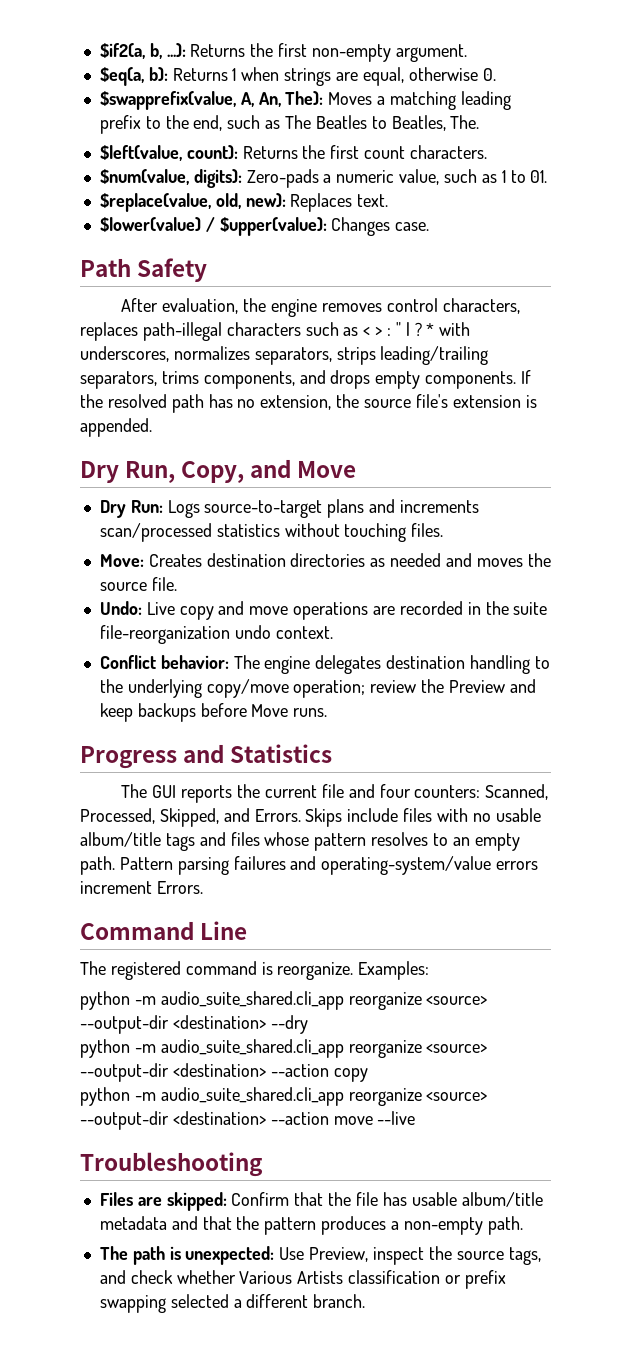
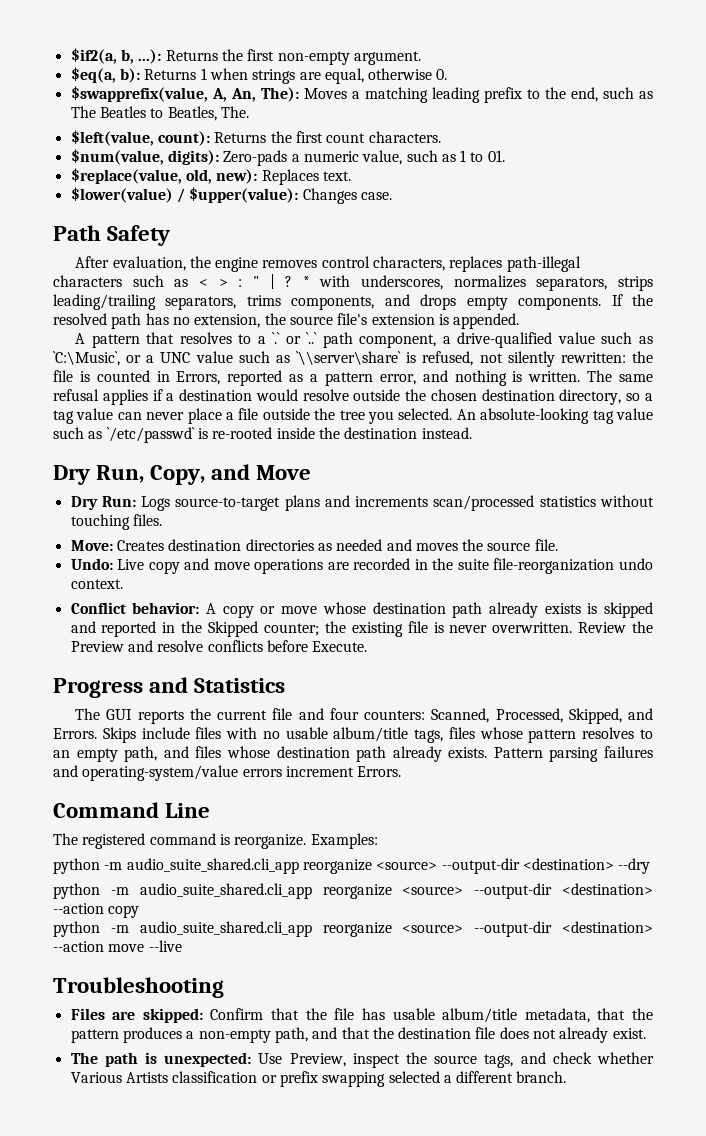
+ A pattern that resolves to a `.` or `..` path component, a drive-qualified value such as `C:\Music`, or a UNC value such as `\\server\share` is refused, not silently rewritten: the file is counted in Errors, reported as a pattern error, and nothing is written. The same refusal applies if a destination would resolve outside the chosen destination directory, so a tag value can never place a file outside the tree you selected. An absolute-looking tag value such as `/etc/passwd` is re-rooted inside the destination instead.
- Conflict behavior: The engine delegates destination handling to the underlying copy/move operation; review the Preview and keep backups before Move runs.
+ Conflict behavior: A copy or move whose destination path already exists is skipped and reported in the Skipped counter; the existing file is never overwritten. Review the Preview and resolve conflicts before Execute.
- Skips include files with no usable album/title tags and files whose pattern resolves to an empty path.
+ Skips include files with no usable album/title tags, files whose pattern resolves to an empty path, and files whose destination path already exists.
- Files are skipped: Confirm that the file has usable album/title metadata and that the pattern produces a non-empty path.
+ Files are skipped: Confirm that the file has usable album/title metadata, that the pattern produces a non-empty path, and that the destination file does not already exist.

